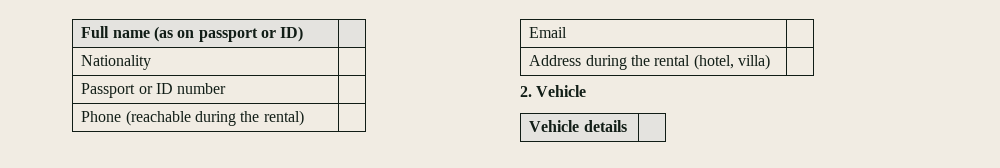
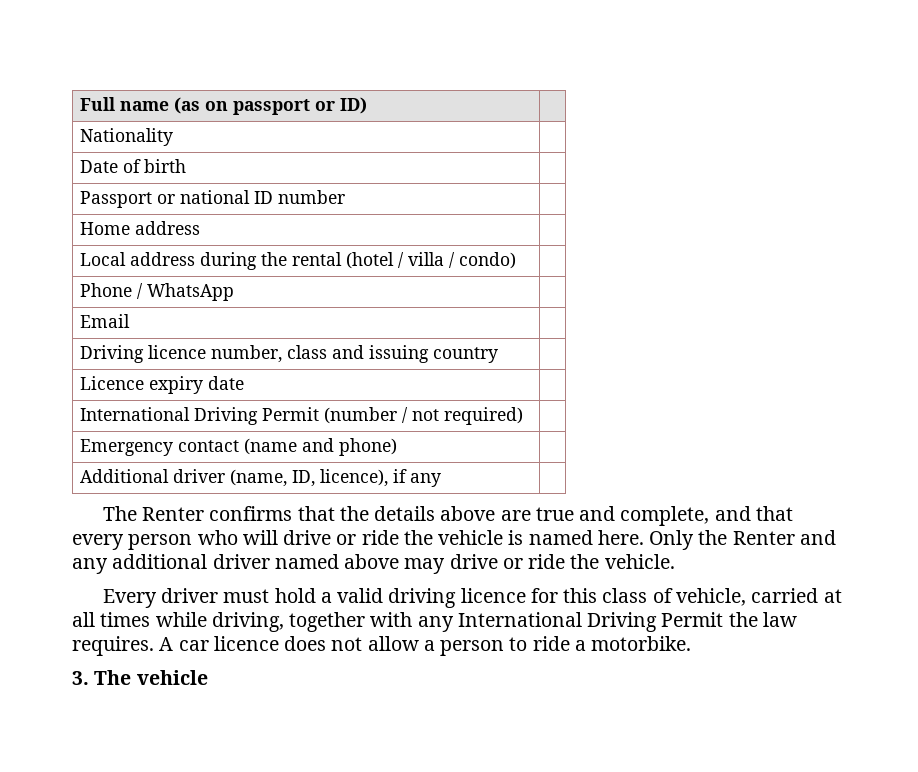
+ Date of birth |
- Passport or ID number |
+ Passport or national ID number |
- Phone (reachable during the rental) |
+ Home address |
+ Local address during the rental (hotel / villa / condo) |
+ Phone / WhatsApp |
  Email |
- Address during the rental (hotel, villa) |
- 2. Vehicle
- Vehicle details |
+ Driving licence number, class and issuing country |
+ Licence expiry date |
+ International Driving Permit (number / not required) |
+ Emergency contact (name and phone) |
+ Additional driver (name, ID, licence), if any |
+ The Renter confirms that the details above are true and complete, and that every person who will drive or ride the vehicle is named here. Only the Renter and any additional driver named above may drive or ride the vehicle.
+ Every driver must hold a valid driving licence for this class of vehicle, carried at all times while driving, together with any International Driving Permit the law requires. A car licence does not allow a person to ride a motorbike.
+ 3. The vehicle

